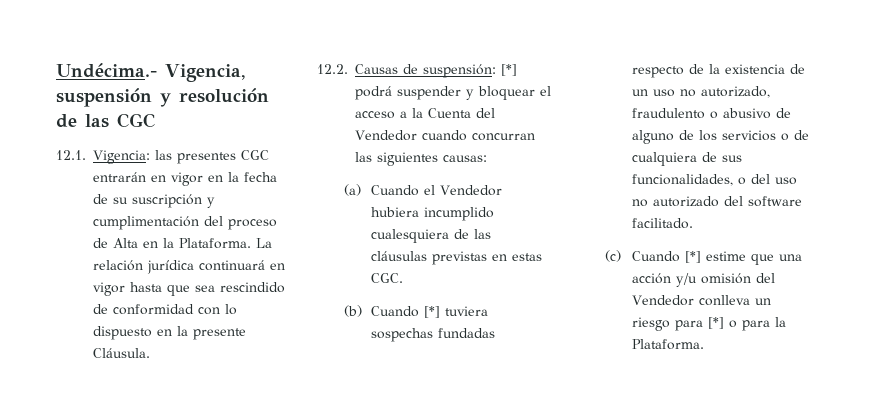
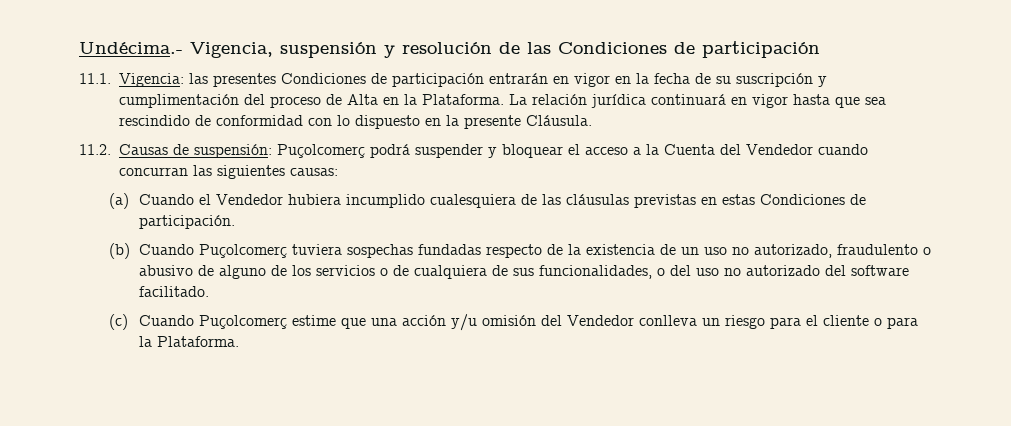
- Undécima.- Vigencia, suspensión y resolución de las CGC
- 12.1. Vigencia: las presentes CGC entrarán en vigor en la fecha de su suscripción y cumplimentación del proceso de Alta en la Plataforma.
+ Undécima.- Vigencia, suspensión y resolución de las Condiciones de participación
+ 11.1. Vigencia: las presentes Condiciones de participación entrarán en vigor en la fecha de su suscripción y cumplimentación del proceso de Alta en la Plataforma.
- 12.2. Causas de suspensión: [*] podrá suspender y bloquear el acceso a la Cuenta del Vendedor cuando concurran las siguientes causas:
+ 11.2. Causas de suspensión: Puçolcomerç podrá suspender y bloquear el acceso a la Cuenta del Vendedor cuando concurran las siguientes causas:
- (a) Cuando el Vendedor hubiera incumplido cualesquiera de las cláusulas previstas en estas CGC.
+ (a) Cuando el Vendedor hubiera incumplido cualesquiera de las cláusulas previstas en estas Condiciones de participación.
- (b) Cuando [*] tuviera sospechas fundadas respecto de la existencia de un uso no autorizado, fraudulento o abusivo de alguno de los servicios o de cualquiera de sus funcionalidades, o del uso no autorizado del software facilitado.
+ (b) Cuando Puçolcomerç tuviera sospechas fundadas respecto de la existencia de un uso no autorizado, fraudulento o abusivo de alguno de los servicios o de cualquiera de sus funcionalidades, o del uso no autorizado del software facilitado.
- (c) Cuando [*] estime que una acción y/u omisión del Vendedor conlleva un riesgo para [*] o para la Plataforma.
+ (c) Cuando Puçolcomerç estime que una acción y/u omisión del Vendedor conlleva un riesgo para el cliente o para la Plataforma.

